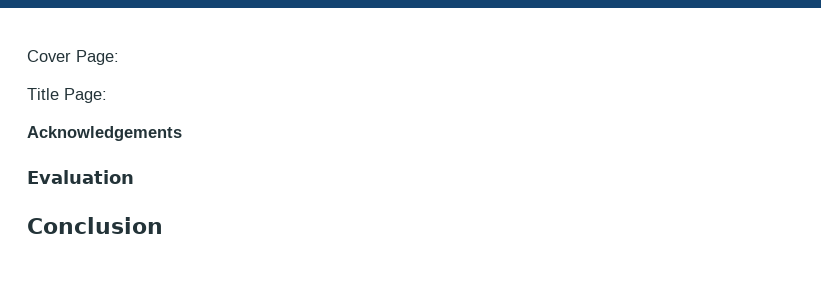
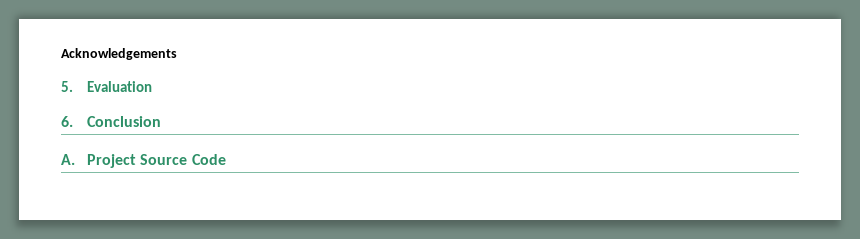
- Cover Page:
- Title Page:
- Evaluation
+ 5. Evaluation
- Conclusion
+ 6. Conclusion
+ A. Project Source Code

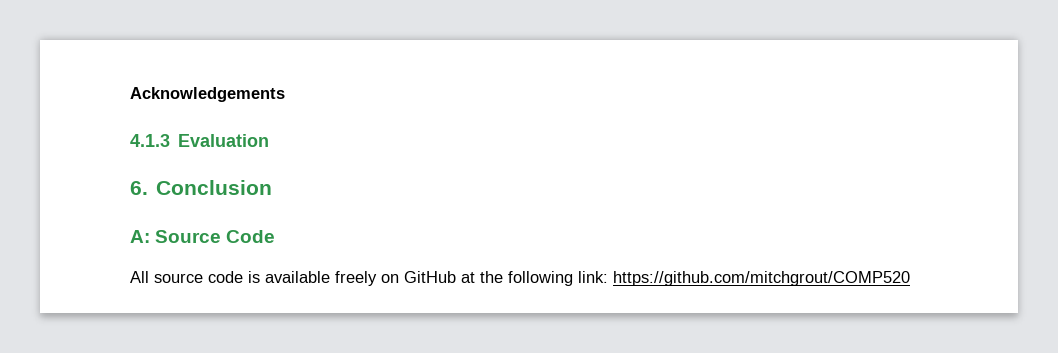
- 5. Evaluation
+ 4.1.3 Evaluation
- A. Project Source Code
+ A: Source Code
+ All source code is available freely on GitHub at the following link: https://github.com/mitchgrout/COMP520

